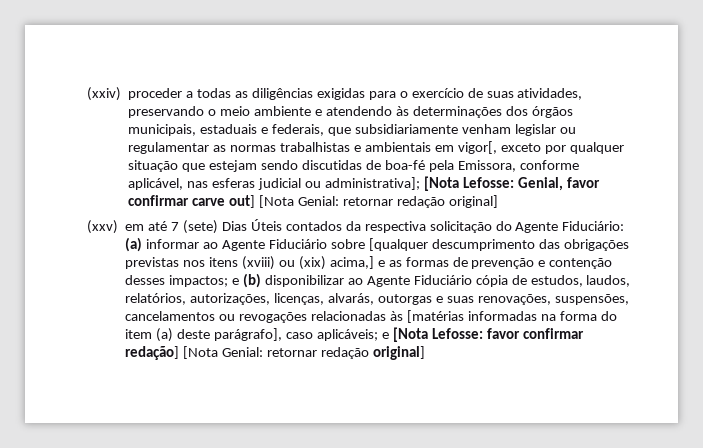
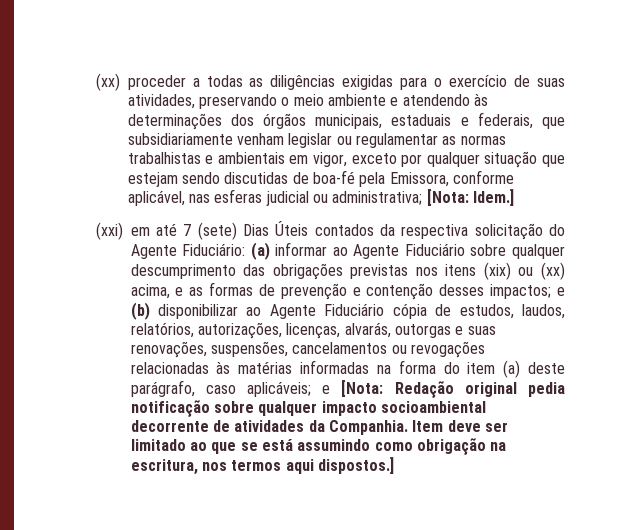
- (xxiv) proceder a todas as diligências exigidas para o exercício de suas atividades, preservando o meio ambiente e atendendo às determinações dos órgãos municipais, estaduais e federais, que subsidiariamente venham legislar ou regulamentar as normas trabalhistas e ambientais em vigor[, exceto por qualquer situação que estejam sendo discutidas de boa-fé pela Emissora, conforme aplicável, nas esferas judicial ou administrativa]; [Nota Lefosse: Genial, favor confirmar carve out] [Nota Genial: retornar redação original]
- (xxv) em até 7 (sete) Dias Úteis contados da respectiva solicitação do Agente Fiduciário:
+ (xx) proceder a todas as diligências exigidas para o exercício de suas atividades, preservando o meio ambiente e atendendo às determinações dos órgãos municipais, estaduais e federais, que subsidiariamente venham legislar ou regulamentar as normas trabalhistas e ambientais em vigor, exceto por qualquer situação que estejam sendo discutidas de boa-fé pela Emissora, conforme aplicável, nas esferas judicial ou administrativa; [Nota: Idem.]
+ (xxi) em até 7 (sete) Dias Úteis contados da respectiva solicitação do Agente Fiduciário:
- (a) informar ao Agente Fiduciário sobre [qualquer descumprimento das obrigações previstas nos itens (xviii) ou (xix) acima,] e as formas de prevenção e contenção desses impactos;
+ (a) informar ao Agente Fiduciário sobre qualquer descumprimento das obrigações previstas nos itens (xix) ou (xx) acima, e as formas de prevenção e contenção desses impactos;
- e (b) disponibilizar ao Agente Fiduciário cópia de estudos, laudos, relatórios, autorizações, licenças, alvarás, outorgas e suas renovações, suspensões, cancelamentos ou revogações relacionadas às [matérias informadas na forma do item (a) deste parágrafo], caso aplicáveis;
+ e (b) disponibilizar ao Agente Fiduciário cópia de estudos, laudos, relatórios, autorizações, licenças, alvarás, outorgas e suas renovações, suspensões, cancelamentos ou revogações relacionadas às matérias informadas na forma do item (a) deste parágrafo, caso aplicáveis;
- e [Nota Lefosse: favor confirmar redação] [Nota Genial: retornar redação original]
+ e [Nota: Redação original pedia notificação sobre qualquer impacto socioambiental decorrente de atividades da Companhia. Item deve ser limitado ao que se está assumindo como obrigação na escritura, nos termos aqui dispostos.]

